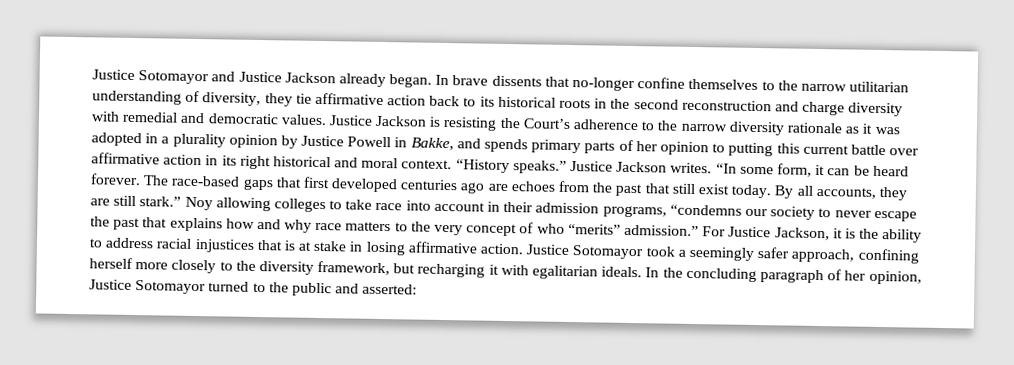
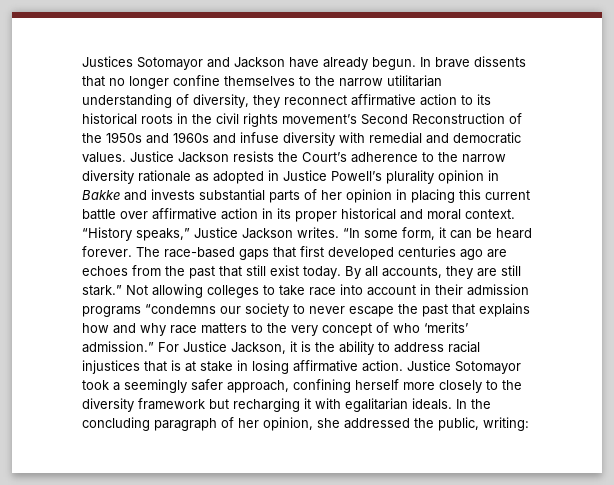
- Justice Sotomayor and Justice Jackson already began.
+ Justices Sotomayor and Jackson have already begun.
- In brave dissents that no-longer confine themselves to the narrow utilitarian understanding of diversity, they tie affirmative action back to its historical roots in the second reconstruction and charge diversity with remedial and democratic values.
+ In brave dissents that no longer confine themselves to the narrow utilitarian understanding of diversity, they reconnect affirmative action to its historical roots in the civil rights movement’s Second Reconstruction of the 1950s and 1960s and infuse diversity with remedial and democratic values.
- Justice Jackson is resisting the Court’s adherence to the narrow diversity rationale as it was adopted in a plurality opinion by Justice Powell in Bakke, and spends primary parts of her opinion to putting this current battle over affirmative action in its right historical and moral context.
+ Justice Jackson resists the Court’s adherence to the narrow diversity rationale as adopted in Justice Powell’s plurality opinion in Bakke and invests substantial parts of her opinion in placing this current battle over affirmative action in its proper historical and moral context.
- “History speaks.” Justice Jackson writes.
+ “History speaks,” Justice Jackson writes.
- Noy allowing colleges to take race into account in their admission programs, “condemns our society to never escape the past that explains how and why race matters to the very concept of who “merits” admission.”
+ Not allowing colleges to take race into account in their admission programs “condemns our society to never escape the past that explains how and why race matters to the very concept of who ‘merits’ admission.”
- Justice Sotomayor took a seemingly safer approach, confining herself more closely to the diversity framework, but recharging it with egalitarian ideals.
+ Justice Sotomayor took a seemingly safer approach, confining herself more closely to the diversity framework but recharging it with egalitarian ideals.
- In the concluding paragraph of her opinion, Justice Sotomayor turned to the public and asserted:
+ In the concluding paragraph of her opinion, she addressed the public, writing:

